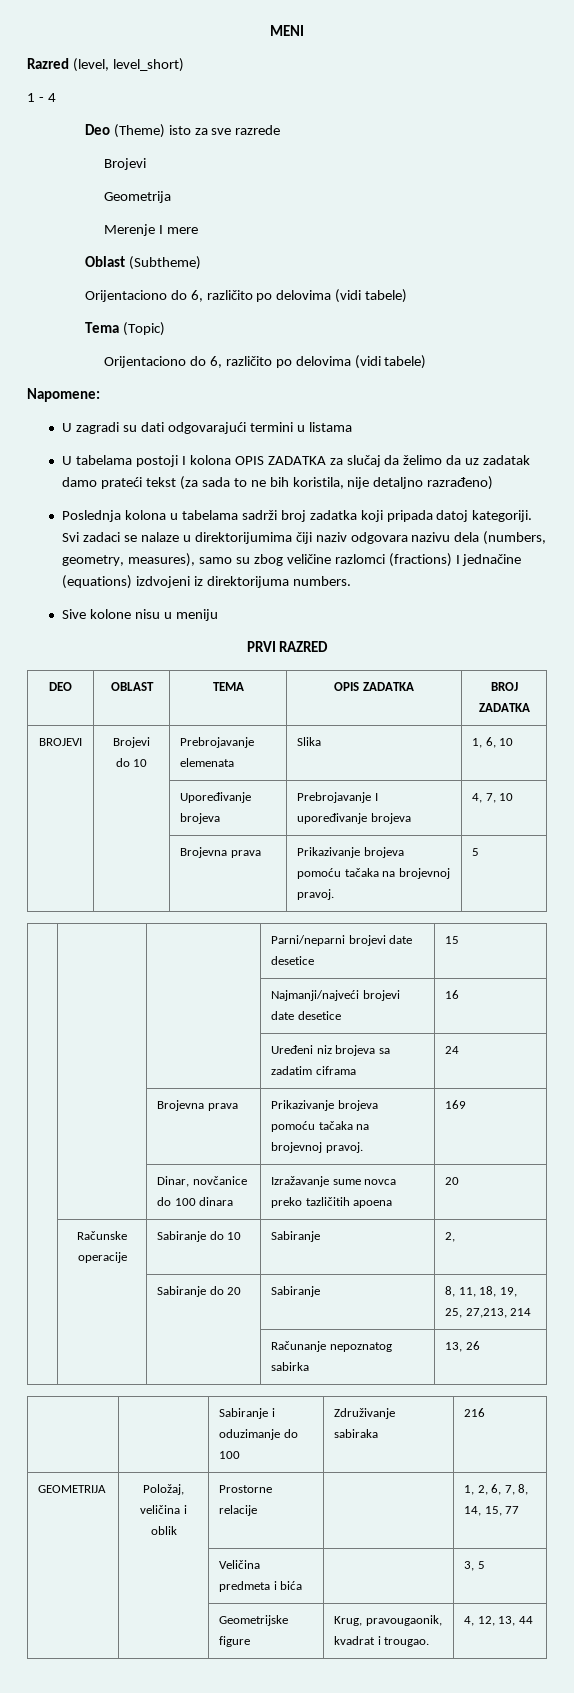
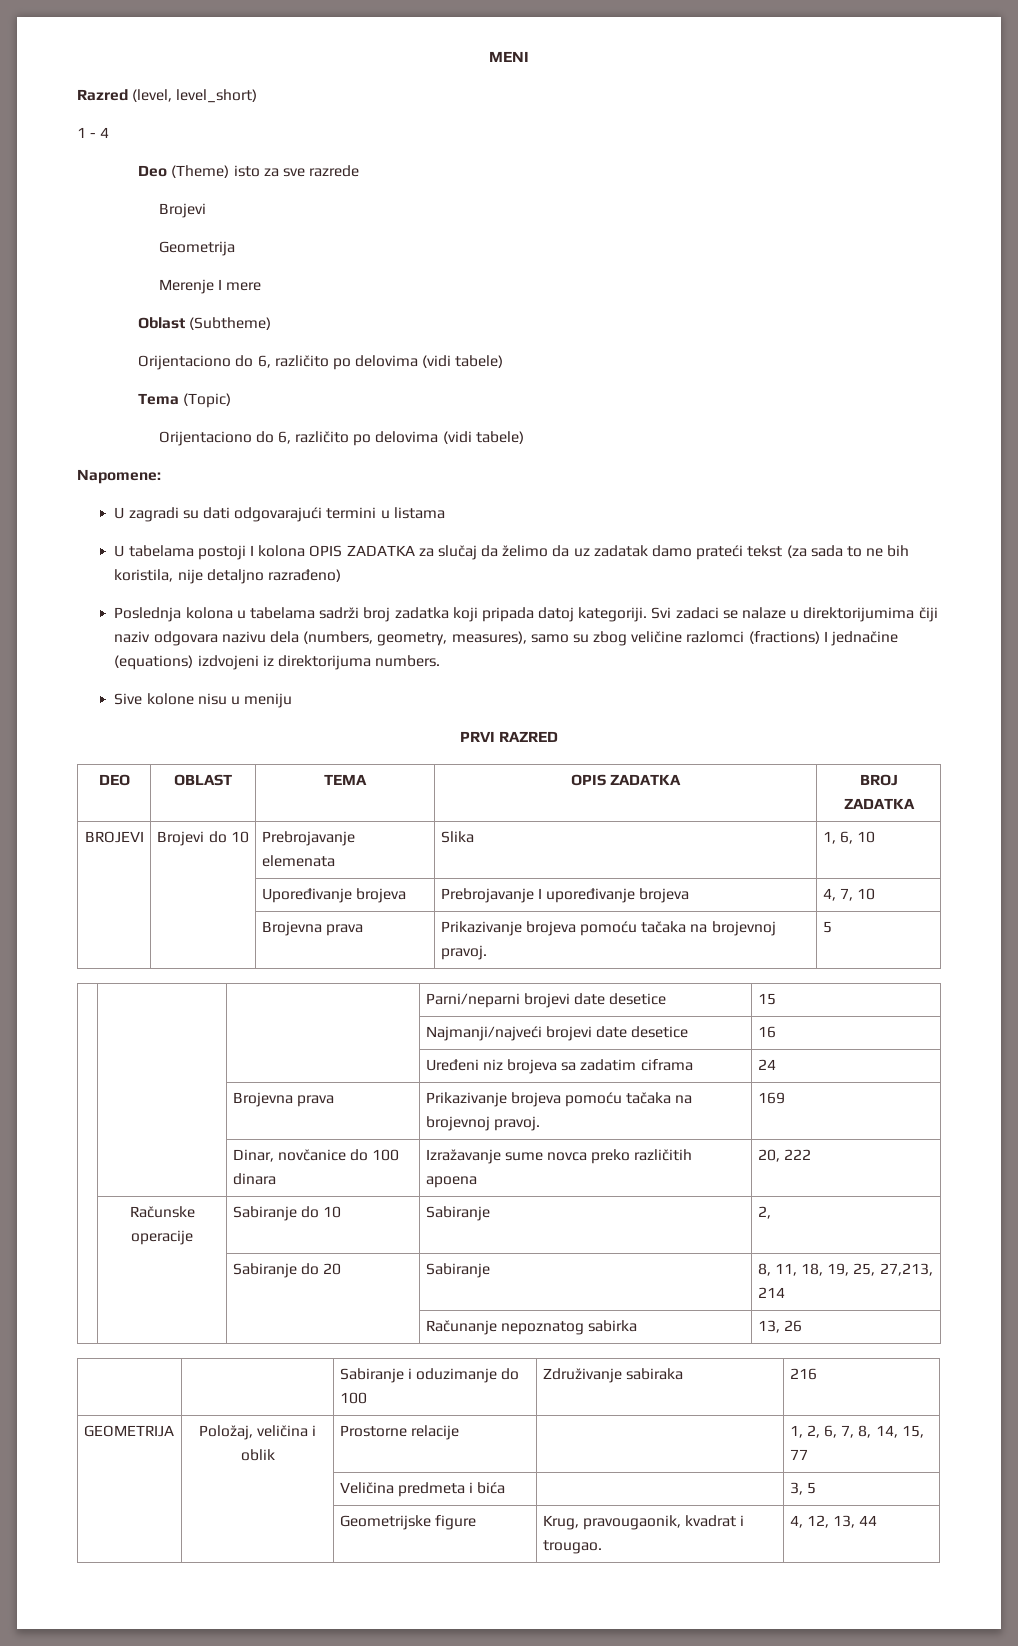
- | | Dinar, novčanice do 100 dinara | Izražavanje sume novca preko tazličitih apoena | 20
+ | | Dinar, novčanice do 100 dinara | Izražavanje sume novca preko različitih apoena | 20, 222

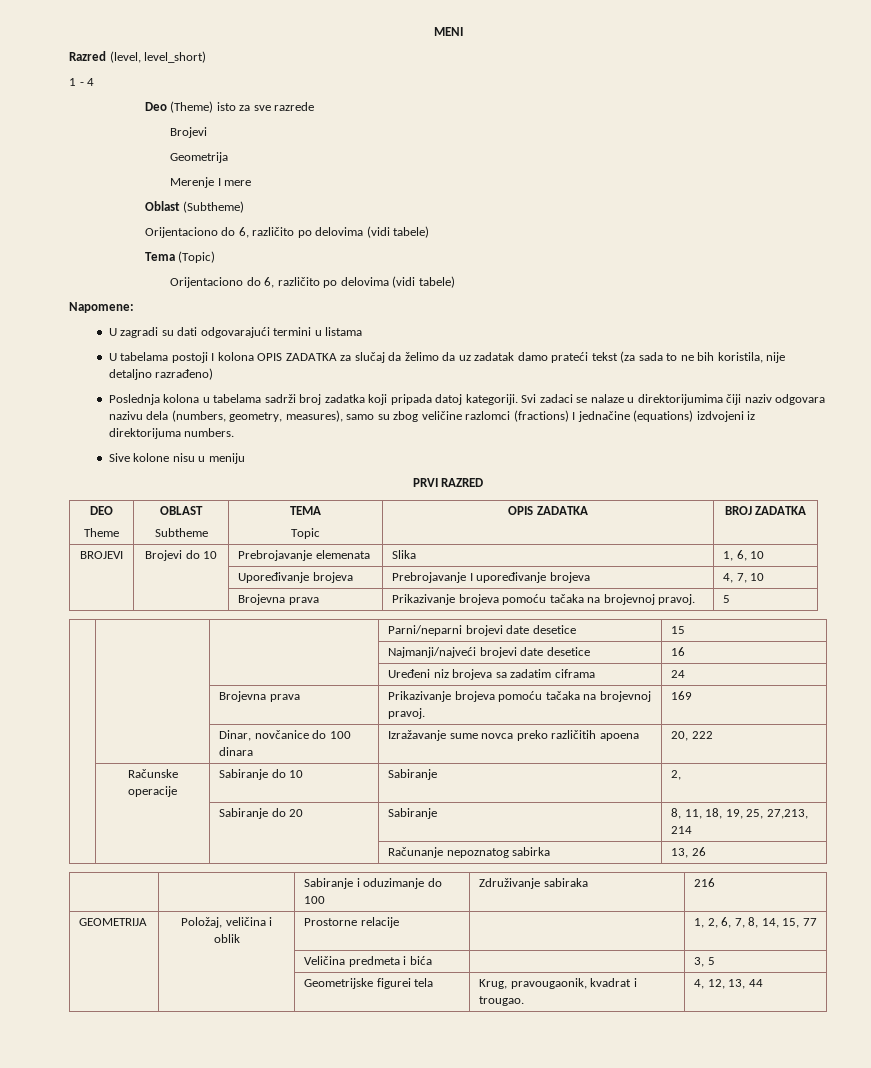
- DEO | OBLAST | TEMA | OPIS ZADATKA | BROJ ZADATKA
+ DEO
+ Theme | OBLAST
+ Subtheme | TEMA
+ Topic | OPIS ZADATKA | BROJ ZADATKA
- | | Geometrijske figure | Krug, pravougaonik, kvadrat i trougao. | 4, 12, 13, 44
+ | | Geometrijske figurei tela | Krug, pravougaonik, kvadrat i trougao. | 4, 12, 13, 44

